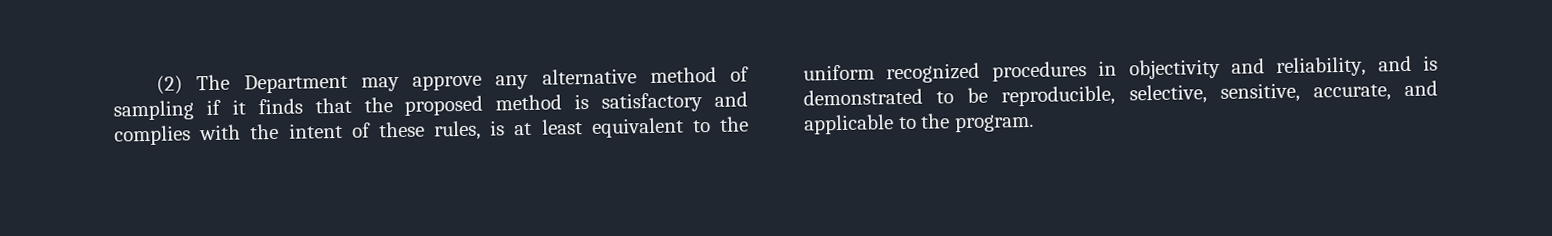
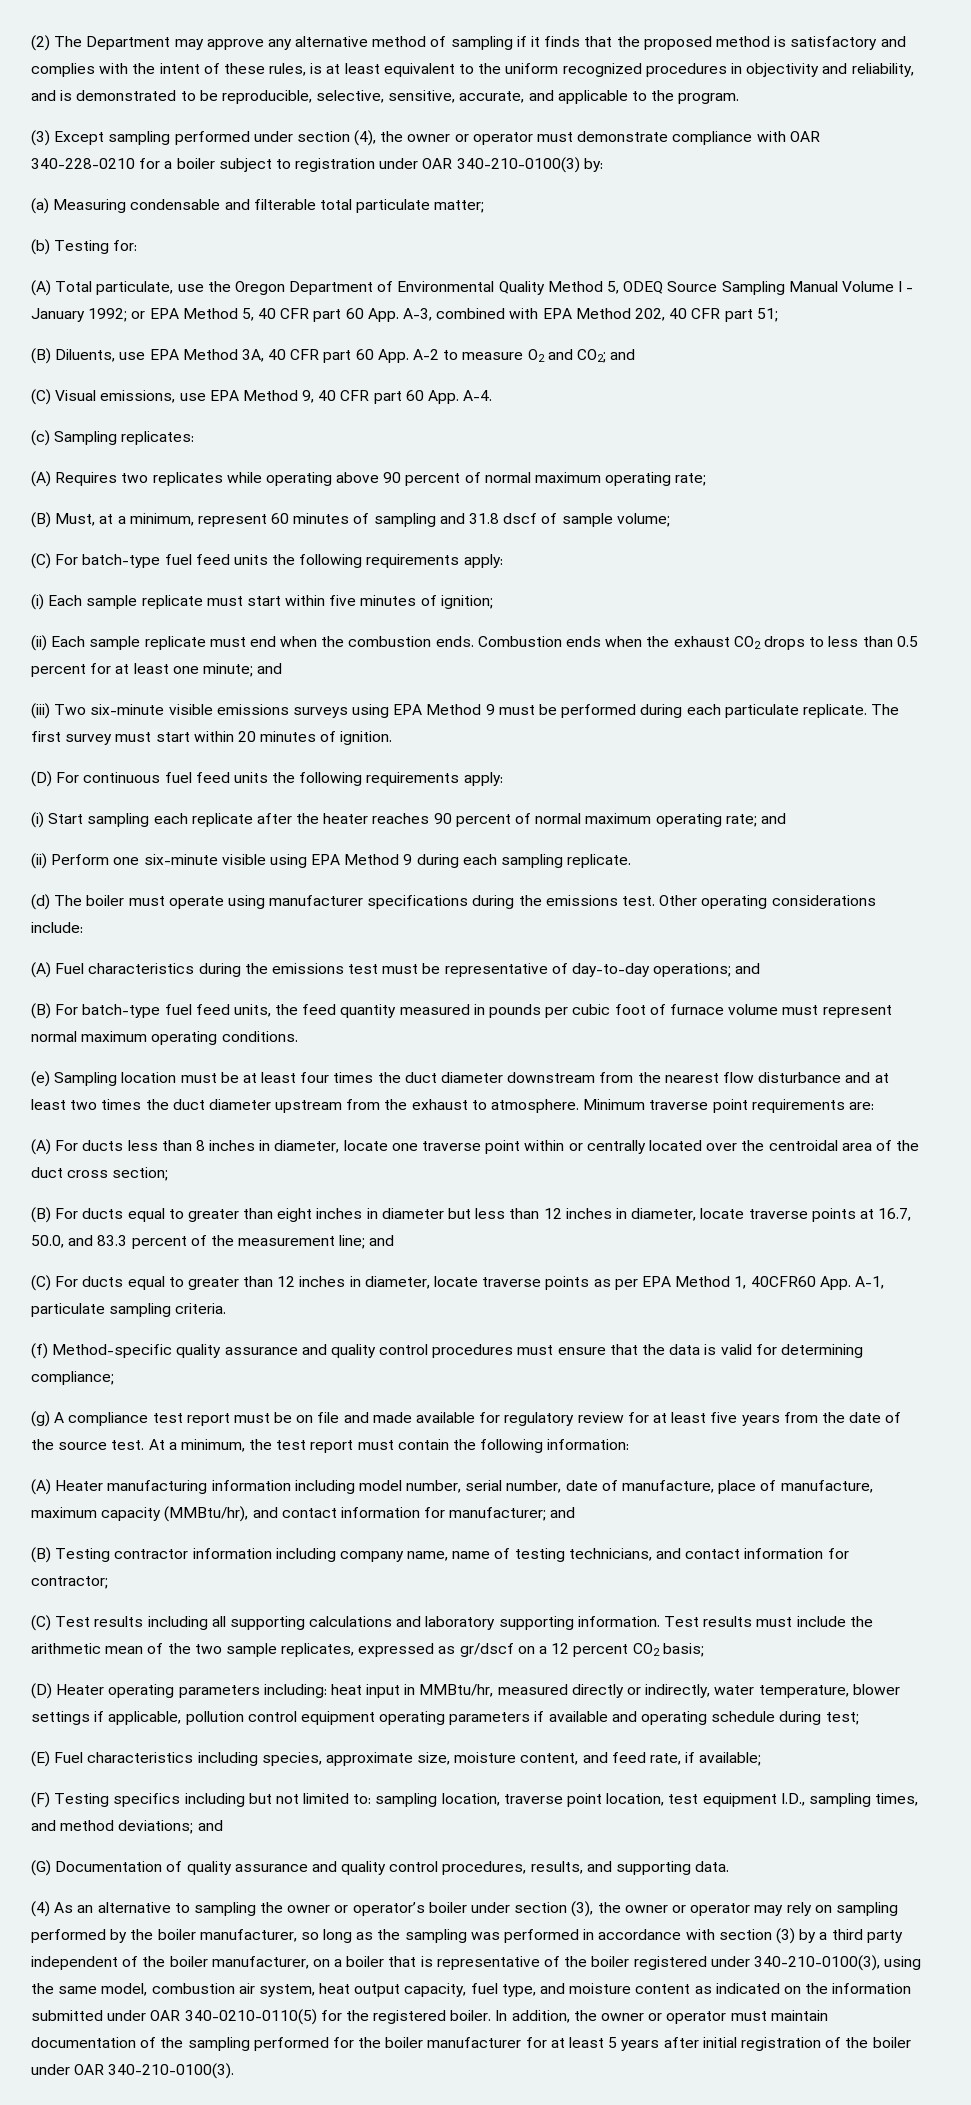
+ (3) Except sampling performed under section (4), the owner or operator must demonstrate compliance with OAR 340-228-0210 for a boiler subject to registration under OAR 340-210-0100(3) by:
+ (a) Measuring condensable and filterable total particulate matter;
+ (b) Testing for:
+ (A) Total particulate, use the Oregon Department of Environmental Quality Method 5, ODEQ Source Sampling Manual Volume I - January 1992; or EPA Method 5, 40 CFR part 60 App. A-3, combined with EPA Method 202, 40 CFR part 51;
+ (B) Diluents, use EPA Method 3A, 40 CFR part 60 App. A-2 to measure O2 and CO2; and
+ (C) Visual emissions, use EPA Method 9, 40 CFR part 60 App. A-4.
+ (c) Sampling replicates:
+ (A) Requires two replicates while operating above 90 percent of normal maximum operating rate;
+ (B) Must, at a minimum, represent 60 minutes of sampling and 31.8 dscf of sample volume;
+ (C) For batch-type fuel feed units the following requirements apply:
+ (i) Each sample replicate must start within five minutes of ignition;
+ (ii) Each sample replicate must end when the combustion ends. Combustion ends when the exhaust CO2 drops to less than 0.5 percent for at least one minute; and
+ (iii) Two six-minute visible emissions surveys using EPA Method 9 must be performed during each particulate replicate. The first survey must start within 20 minutes of ignition.
+ (D) For continuous fuel feed units the following requirements apply:
+ (i) Start sampling each replicate after the heater reaches 90 percent of normal maximum operating rate; and
+ (ii) Perform one six-minute visible using EPA Method 9 during each sampling replicate.
+ (d) The boiler must operate using manufacturer specifications during the emissions test. Other operating considerations include:
+ (A) Fuel characteristics during the emissions test must be representative of day-to-day operations; and
+ (B) For batch-type fuel feed units, the feed quantity measured in pounds per cubic foot of furnace volume must represent normal maximum operating conditions.
+ (e) Sampling location must be at least four times the duct diameter downstream from the nearest flow disturbance and at least two times the duct diameter upstream from the exhaust to atmosphere. Minimum traverse point requirements are:
+ (A) For ducts less than 8 inches in diameter, locate one traverse point within or centrally located over the centroidal area of the duct cross section;
+ (B) For ducts equal to greater than eight inches in diameter but less than 12 inches in diameter, locate traverse points at 16.7, 50.0, and 83.3 percent of the measurement line; and
+ (C) For ducts equal to greater than 12 inches in diameter, locate traverse points as per EPA Method 1, 40CFR60 App. A-1, particulate sampling criteria.
+ (f) Method-specific quality assurance and quality control procedures must ensure that the data is valid for determining compliance;
+ (g) A compliance test report must be on file and made available for regulatory review for at least five years from the date of the source test. At a minimum, the test report must contain the following information:
+ (A) Heater manufacturing information including model number, serial number, date of manufacture, place of manufacture, maximum capacity (MMBtu/hr), and contact information for manufacturer; and
+ (B) Testing contractor information including company name, name of testing technicians, and contact information for contractor;
+ (C) Test results including all supporting calculations and laboratory supporting information. Test results must include the arithmetic mean of the two sample replicates, expressed as gr/dscf on a 12 percent CO2 basis;
+ (D) Heater operating parameters including: heat input in MMBtu/hr, measured directly or indirectly, water temperature, blower settings if applicable, pollution control equipment operating parameters if available and operating schedule during test;
+ (E) Fuel characteristics including species, approximate size, moisture content, and feed rate, if available;
+ (F) Testing specifics including but not limited to: sampling location, traverse point location, test equipment I.D., sampling times, and method deviations; and
+ (G) Documentation of quality assurance and quality control procedures, results, and supporting data.
+ (4) As an alternative to sampling the owner or operator’s boiler under section (3), the owner or operator may rely on sampling performed by the boiler manufacturer, so long as the sampling was performed in accordance with section (3) by a third party independent of the boiler manufacturer, on a boiler that is representative of the boiler registered under 340-210-0100(3), using the same model, combustion air system, heat output capacity, fuel type, and moisture content as indicated on the information submitted under OAR 340-0210-0110(5) for the registered boiler. In addition, the owner or operator must maintain documentation of the sampling performed for the boiler manufacturer for at least 5 years after initial registration of the boiler under OAR 340-210-0100(3).

